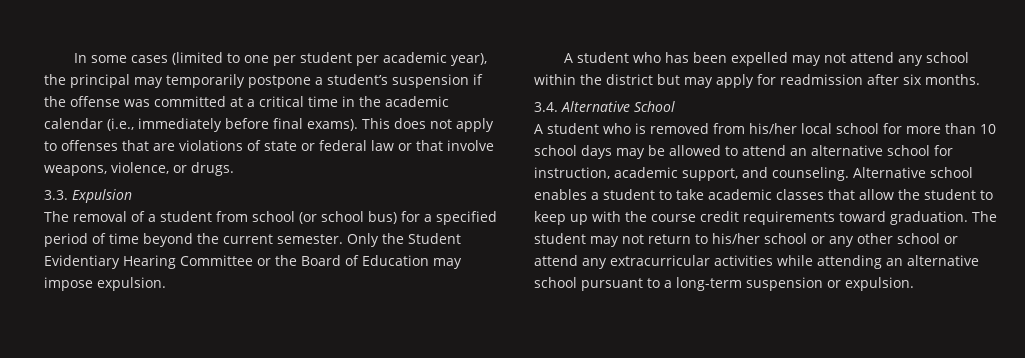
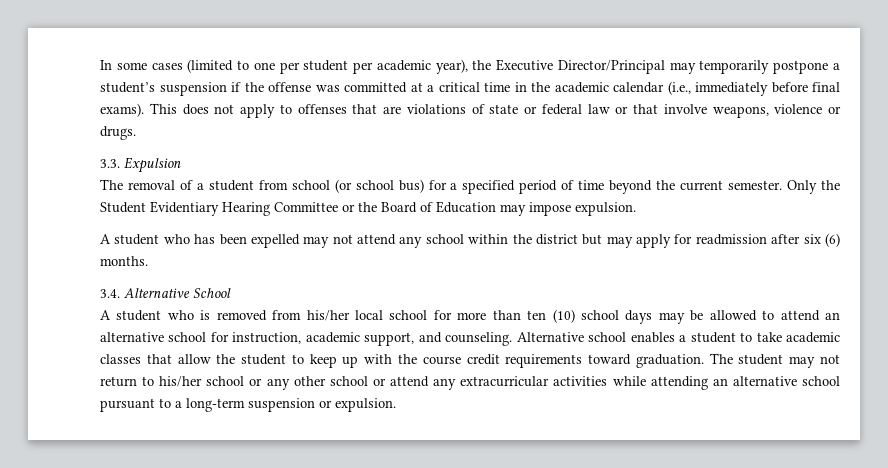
- In some cases (limited to one per student per academic year), the principal may temporarily postpone a student’s suspension if the offense was committed at a critical time in the academic calendar (i.e., immediately before final exams).
+ In some cases (limited to one per student per academic year), the Executive Director/Principal may temporarily postpone a student’s suspension if the offense was committed at a critical time in the academic calendar (i.e., immediately before final exams).
- This does not apply to offenses that are violations of state or federal law or that involve weapons, violence, or drugs.
+ This does not apply to offenses that are violations of state or federal law or that involve weapons, violence or drugs.
- A student who has been expelled may not attend any school within the district but may apply for readmission after six months.
+ A student who has been expelled may not attend any school within the district but may apply for readmission after six (6) months.
- A student who is removed from his/her local school for more than 10 school days may be allowed to attend an alternative school for instruction, academic support, and counseling.
+ A student who is removed from his/her local school for more than ten (10) school days may be allowed to attend an alternative school for instruction, academic support, and counseling.

